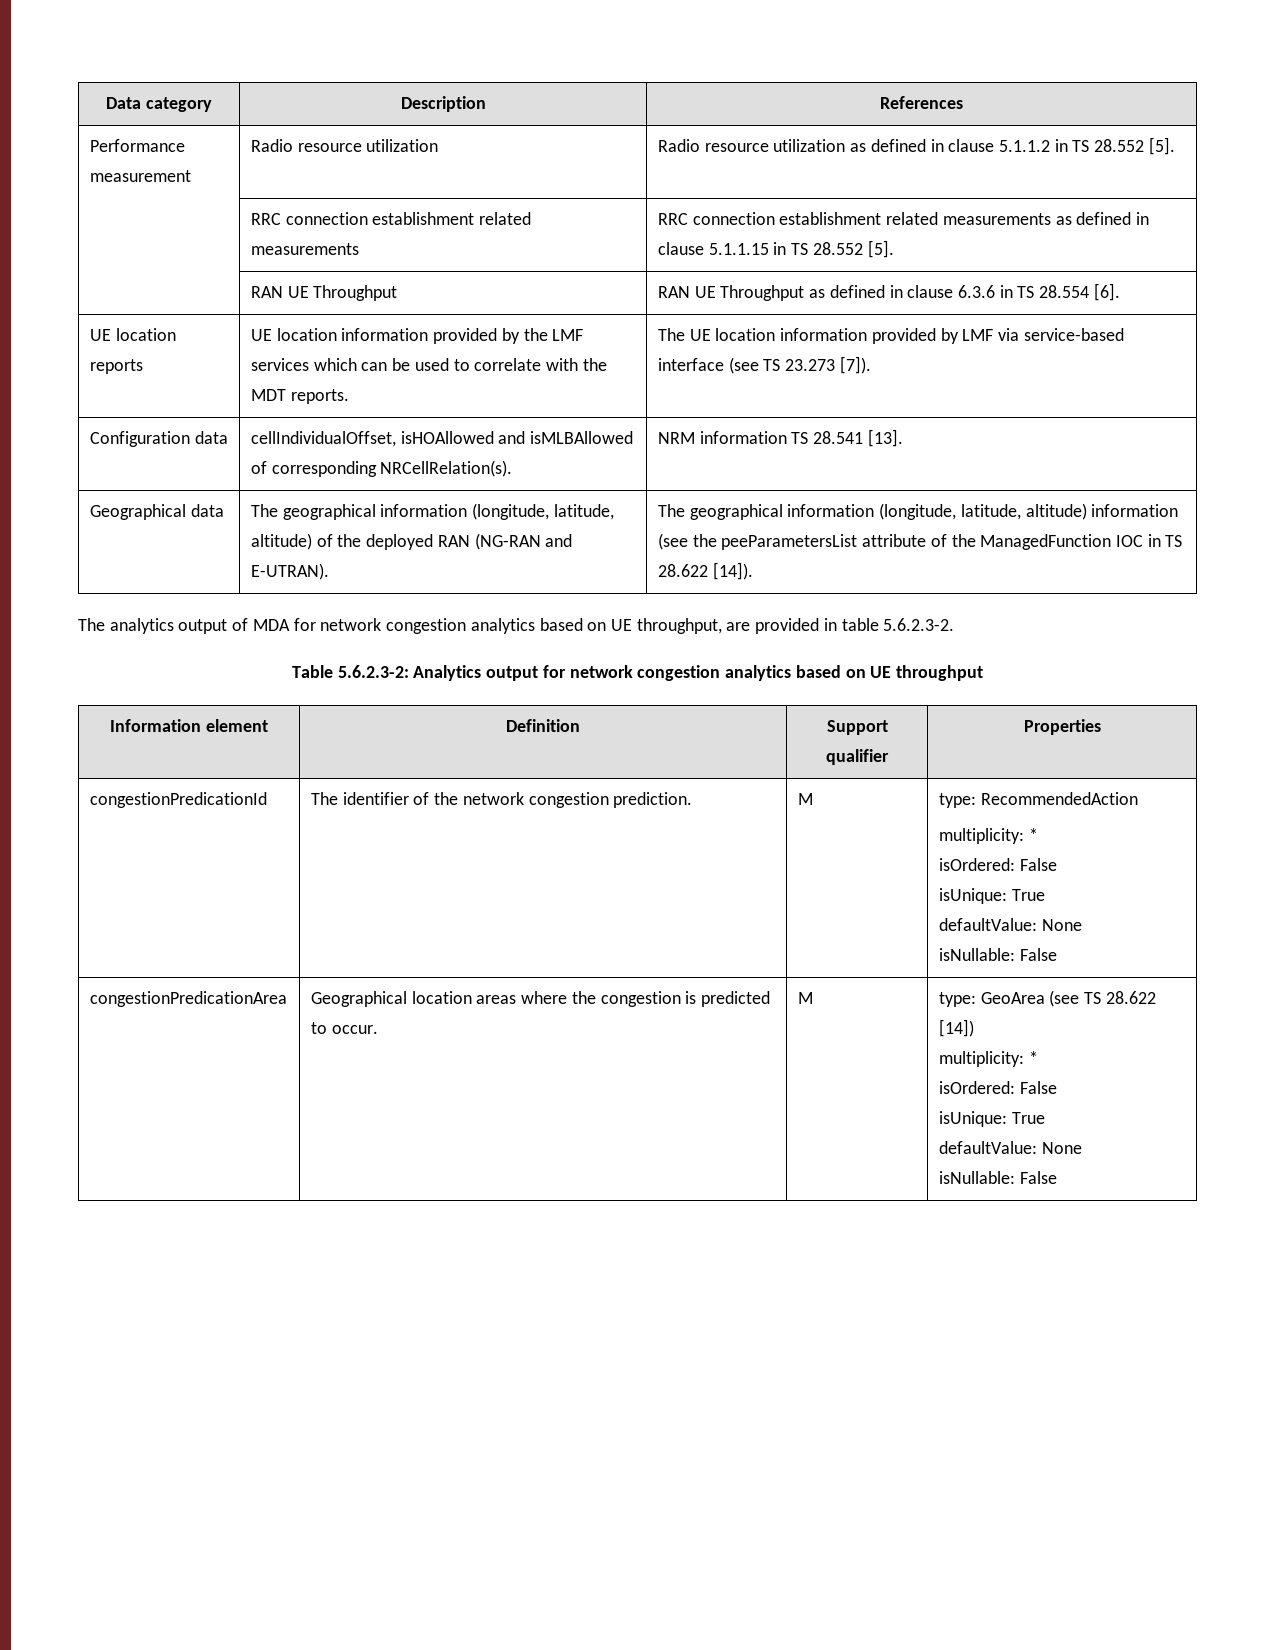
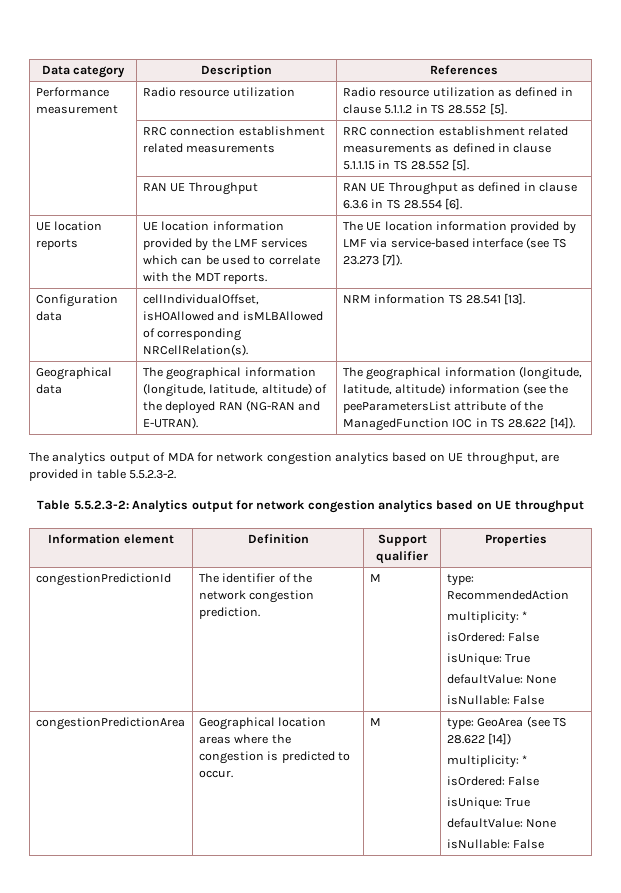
- The analytics output of MDA for network congestion analytics based on UE throughput, are provided in table 5.6.2.3-2.
+ The analytics output of MDA for network congestion analytics based on UE throughput, are provided in table 5.5.2.3-2.
- Table 5.6.2.3-2: Analytics output for network congestion analytics based on UE throughput
+ Table 5.5.2.3-2: Analytics output for network congestion analytics based on UE throughput
- congestionPredicationId | The identifier of the network congestion prediction. | M | type: RecommendedAction
+ congestionPredictionId | The identifier of the network congestion prediction. | M | type: RecommendedAction
- congestionPredicationArea | Geographical location areas where the congestion is predicted to occur. | M | type: GeoArea (see TS 28.622 [14])
+ congestionPredictionArea | Geographical location areas where the congestion is predicted to occur. | M | type: GeoArea (see TS 28.622 [14])

